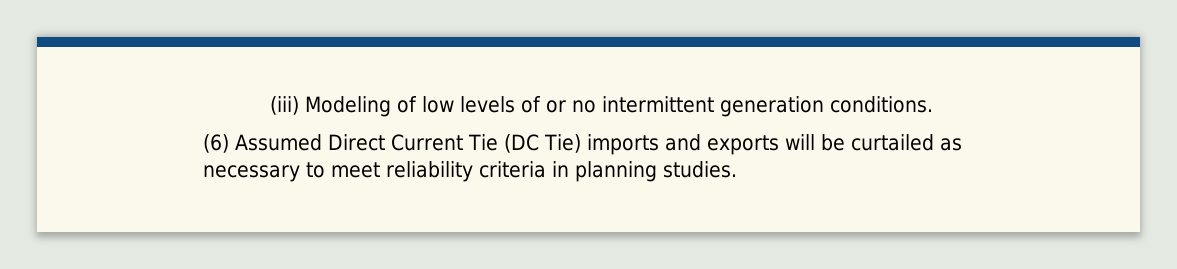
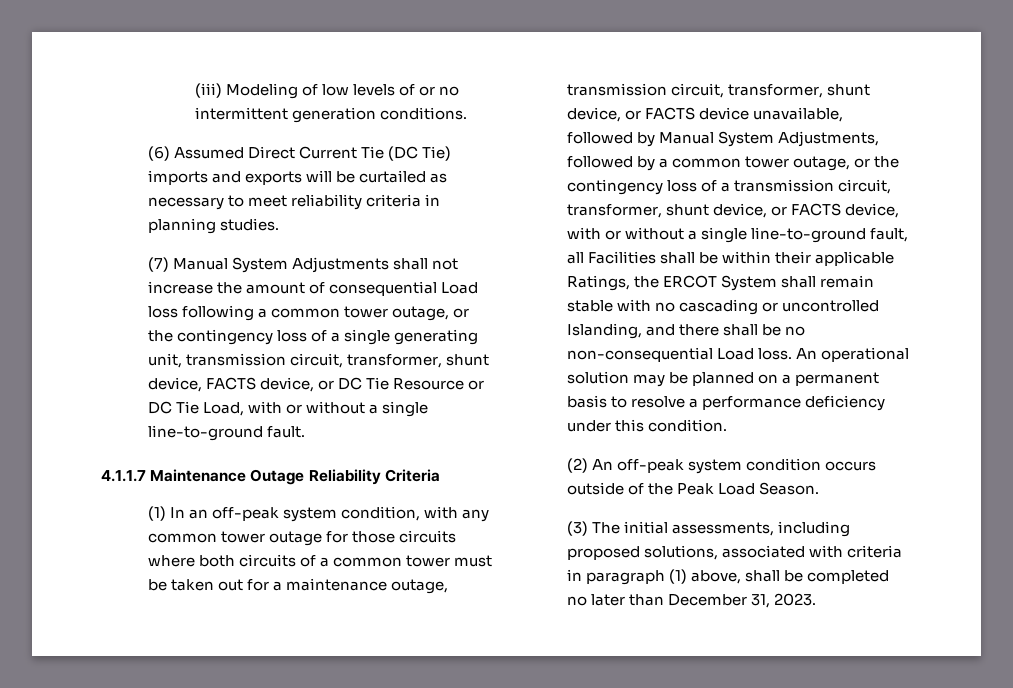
+ (7) Manual System Adjustments shall not increase the amount of consequential Load loss following a common tower outage, or the contingency loss of a single generating unit, transmission circuit, transformer, shunt device, FACTS device, or DC Tie Resource or DC Tie Load, with or without a single line-to-ground fault.
+ 4.1.1.7 Maintenance Outage Reliability Criteria
+ (1) In an off-peak system condition, with any common tower outage for those circuits where both circuits of a common tower must be taken out for a maintenance outage, transmission circuit, transformer, shunt device, or FACTS device unavailable, followed by Manual System Adjustments, followed by a common tower outage, or the contingency loss of a transmission circuit, transformer, shunt device, or FACTS device, with or without a single line-to-ground fault, all Facilities shall be within their applicable Ratings, the ERCOT System shall remain stable with no cascading or uncontrolled Islanding, and there shall be no non-consequential Load loss. An operational solution may be planned on a permanent basis to resolve a performance deficiency under this condition.
+ (2) An off-peak system condition occurs outside of the Peak Load Season.
+ (3) The initial assessments, including proposed solutions, associated with criteria in paragraph (1) above, shall be completed no later than December 31, 2023.

